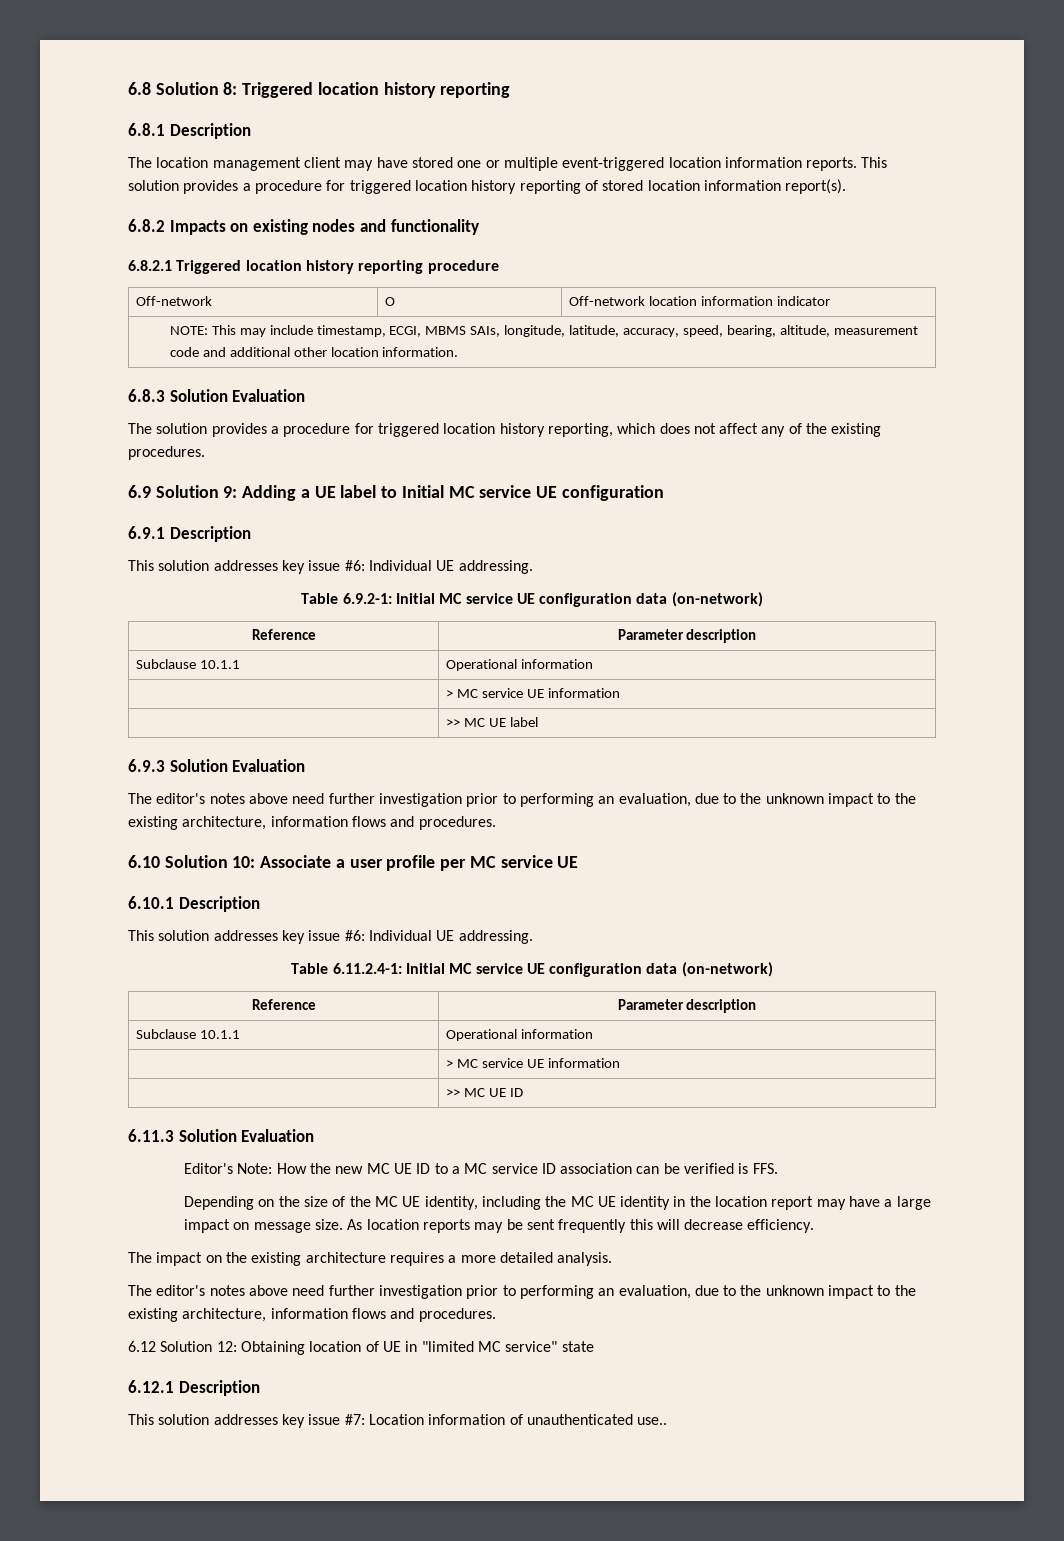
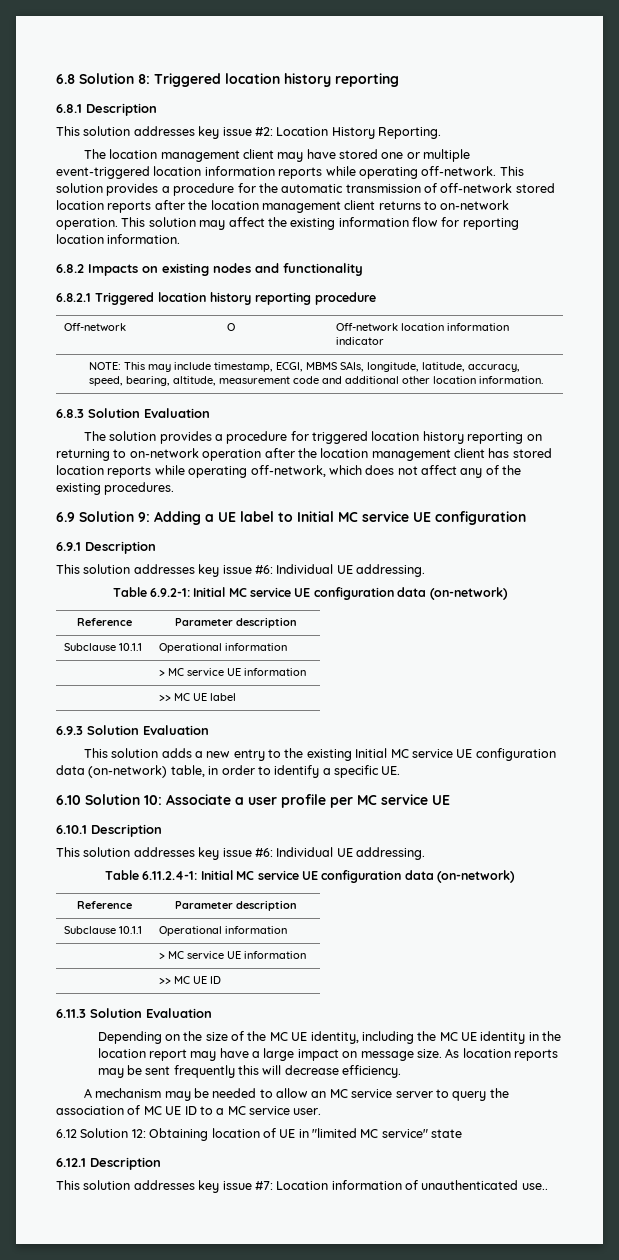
+ This solution addresses key issue #2: Location History Reporting.
- The location management client may have stored one or multiple event-triggered location information reports.
+ The location management client may have stored one or multiple event-triggered location information reports while operating off-network.
- This solution provides a procedure for triggered location history reporting of stored location information report(s).
+ This solution provides a procedure for the automatic transmission of off-network stored location reports after the location management client returns to on-network operation. This solution may affect the existing information flow for reporting location information.
- The solution provides a procedure for triggered location history reporting, which does not affect any of the existing procedures.
+ The solution provides a procedure for triggered location history reporting on returning to on-network operation after the location management client has stored location reports while operating off-network, which does not affect any of the existing procedures.
  6.9.3 Solution Evaluation
- The editor's notes above need further investigation prior to performing an evaluation, due to the unknown impact to the existing architecture, information flows and procedures.
+ This solution adds a new entry to the existing Initial MC service UE configuration data (on-network) table, in order to identify a specific UE.
- Editor's Note: How the new MC UE ID to a MC service ID association can be verified is FFS.
- The impact on the existing architecture requires a more detailed analysis.
- The editor's notes above need further investigation prior to performing an evaluation, due to the unknown impact to the existing architecture, information flows and procedures.
+ A mechanism may be needed to allow an MC service server to query the association of MC UE ID to a MC service user.

